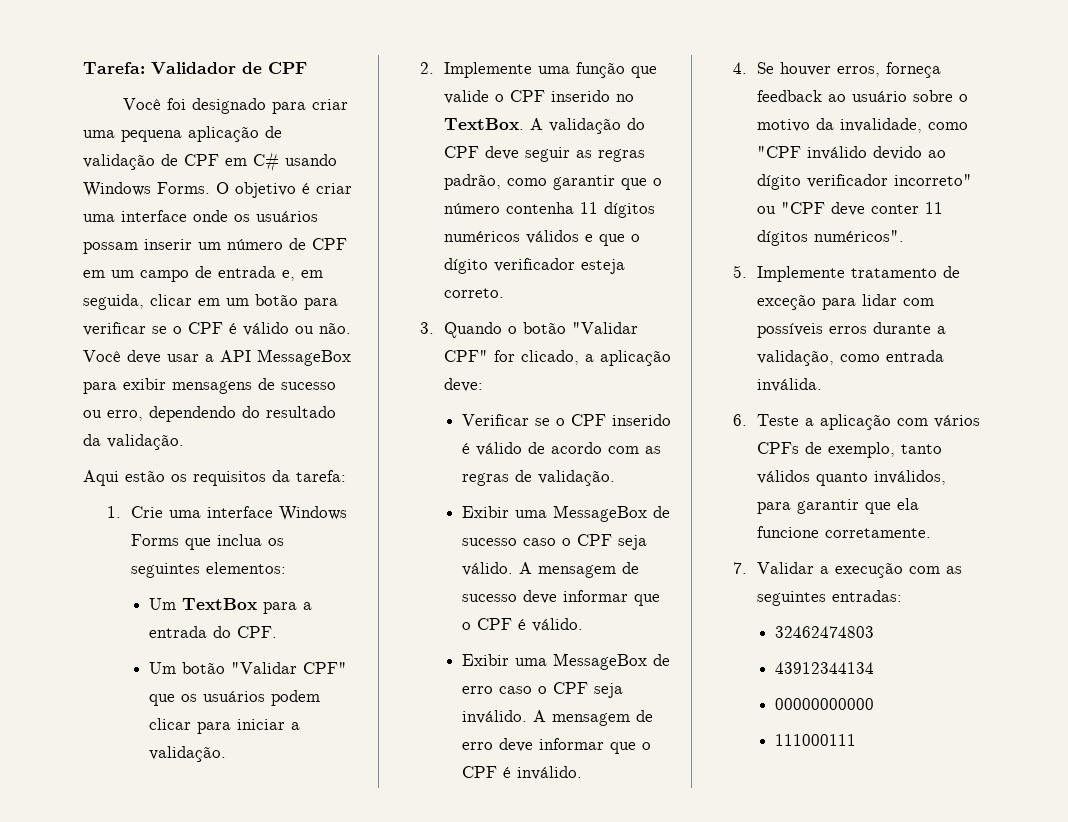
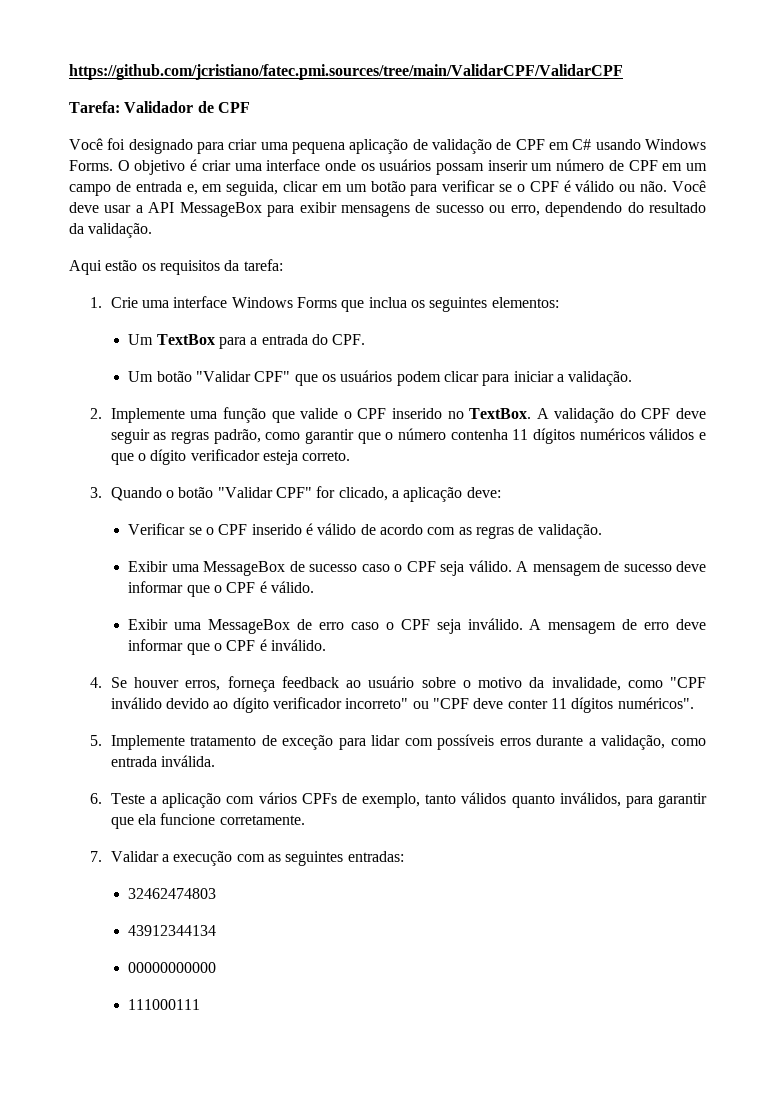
+ https://github.com/jcristiano/fatec.pmi.sources/tree/main/ValidarCPF/ValidarCPF

